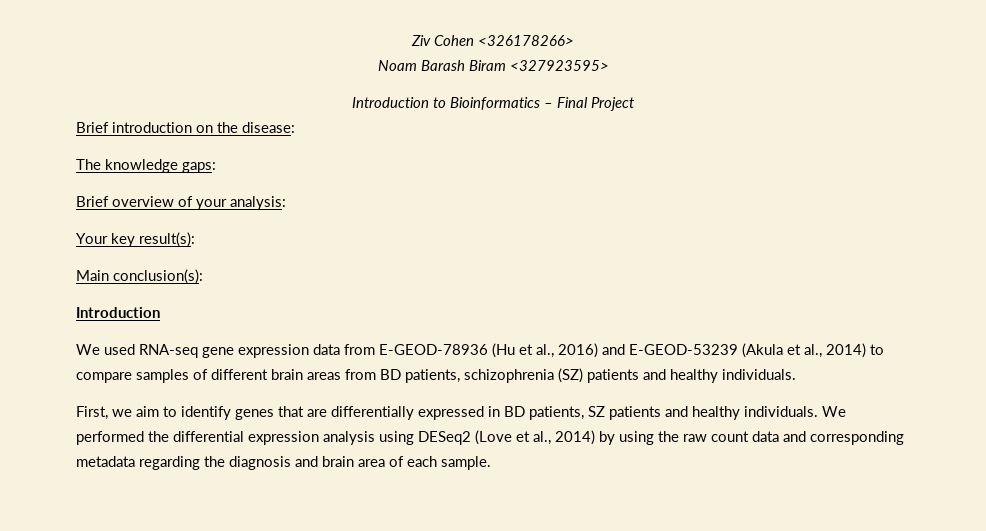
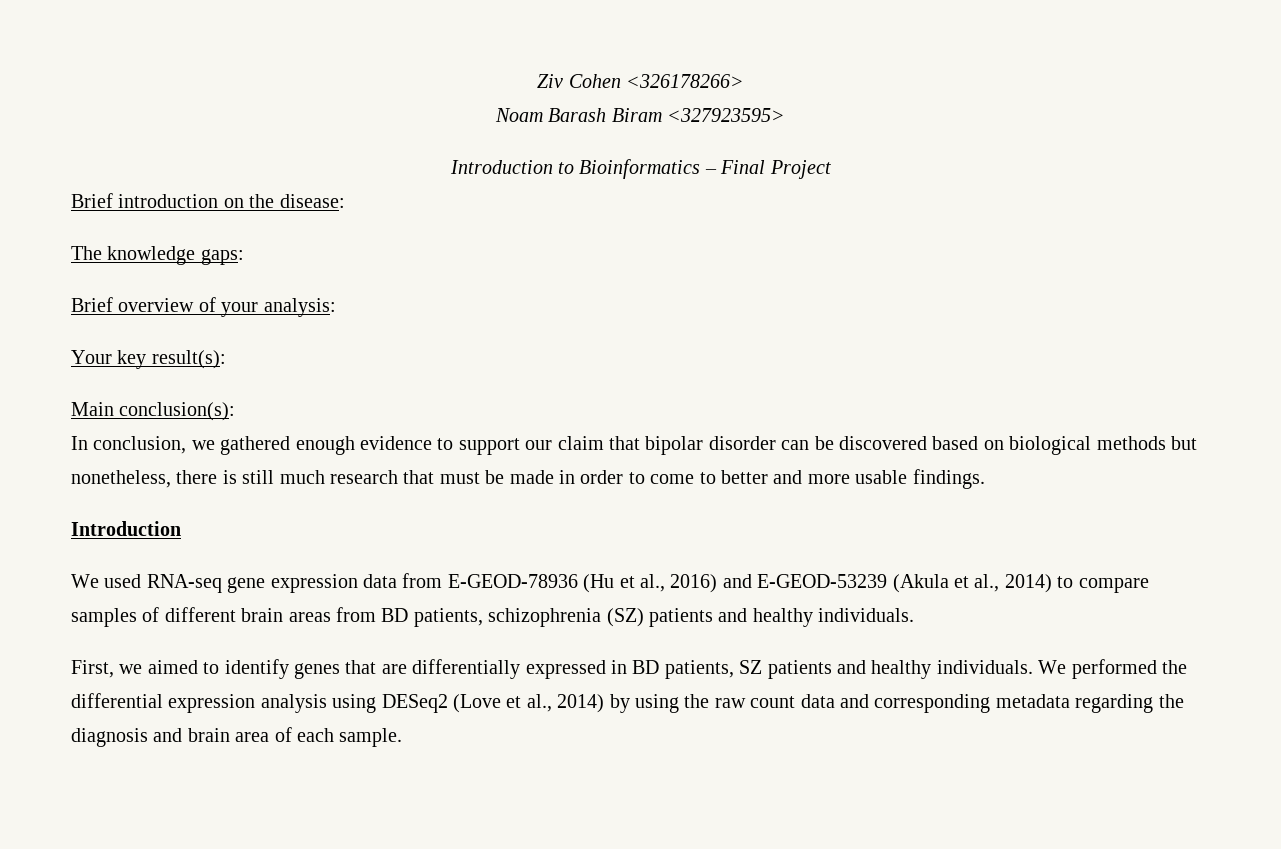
+ In conclusion, we gathered enough evidence to support our claim that bipolar disorder can be discovered based on biological methods but nonetheless, there is still much research that must be made in order to come to better and more usable findings.
- First, we aim to identify genes that are differentially expressed in BD patients, SZ patients and healthy individuals.
+ First, we aimed to identify genes that are differentially expressed in BD patients, SZ patients and healthy individuals.

